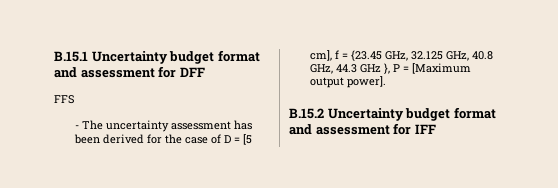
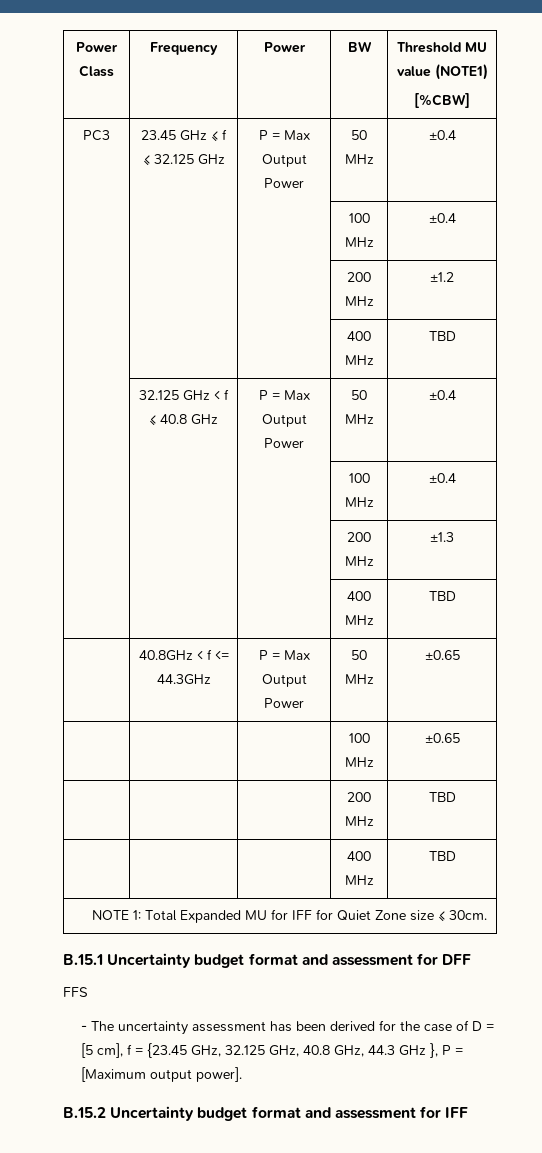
+ Power Class | Frequency | Power | BW | Threshold MU value (NOTE1)
+ [%CBW]
+ PC3 | 23.45 GHz ≤ f ≤ 32.125 GHz | P = Max Output Power | 50 MHz | ±0.4
+ | | | 100 MHz | ±0.4
+ | | | 200 MHz | ±1.2
+ | | | 400 MHz | TBD
+ | 32.125 GHz < f ≤ 40.8 GHz | P = Max Output Power | 50 MHz | ±0.4
+ | | | 100 MHz | ±0.4
+ | | | 200 MHz | ±1.3
+ | | | 400 MHz | TBD
+ | 40.8GHz < f <= 44.3GHz | P = Max Output Power | 50 MHz | ±0.65
+ | | | 100 MHz | ±0.65
+ | | | 200 MHz | TBD
+ | | | 400 MHz | TBD
+ NOTE 1: Total Expanded MU for IFF for Quiet Zone size ≤ 30cm.

